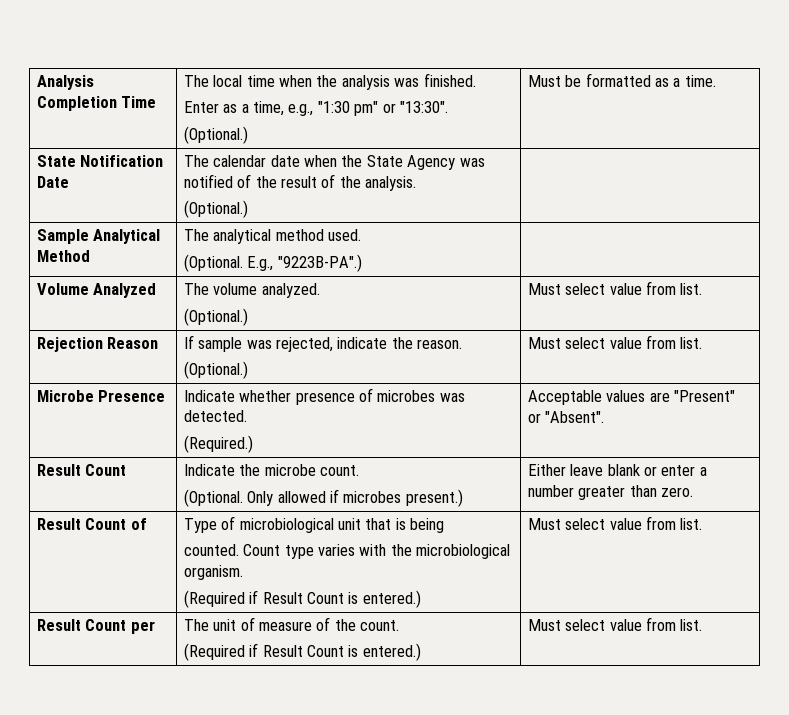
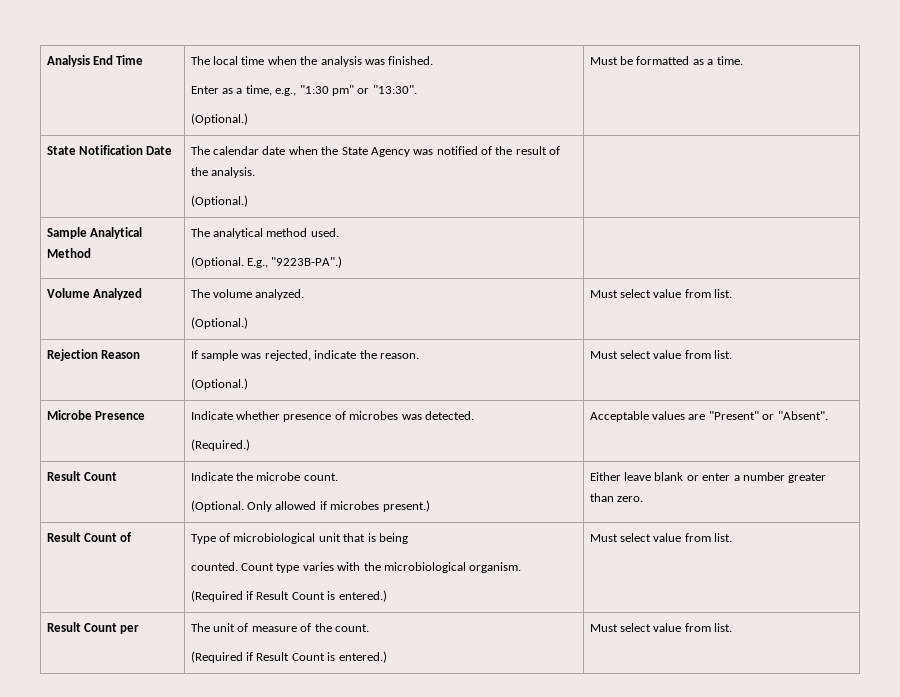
- Analysis Completion Time | The local time when the analysis was finished.
+ Analysis End Time | The local time when the analysis was finished.

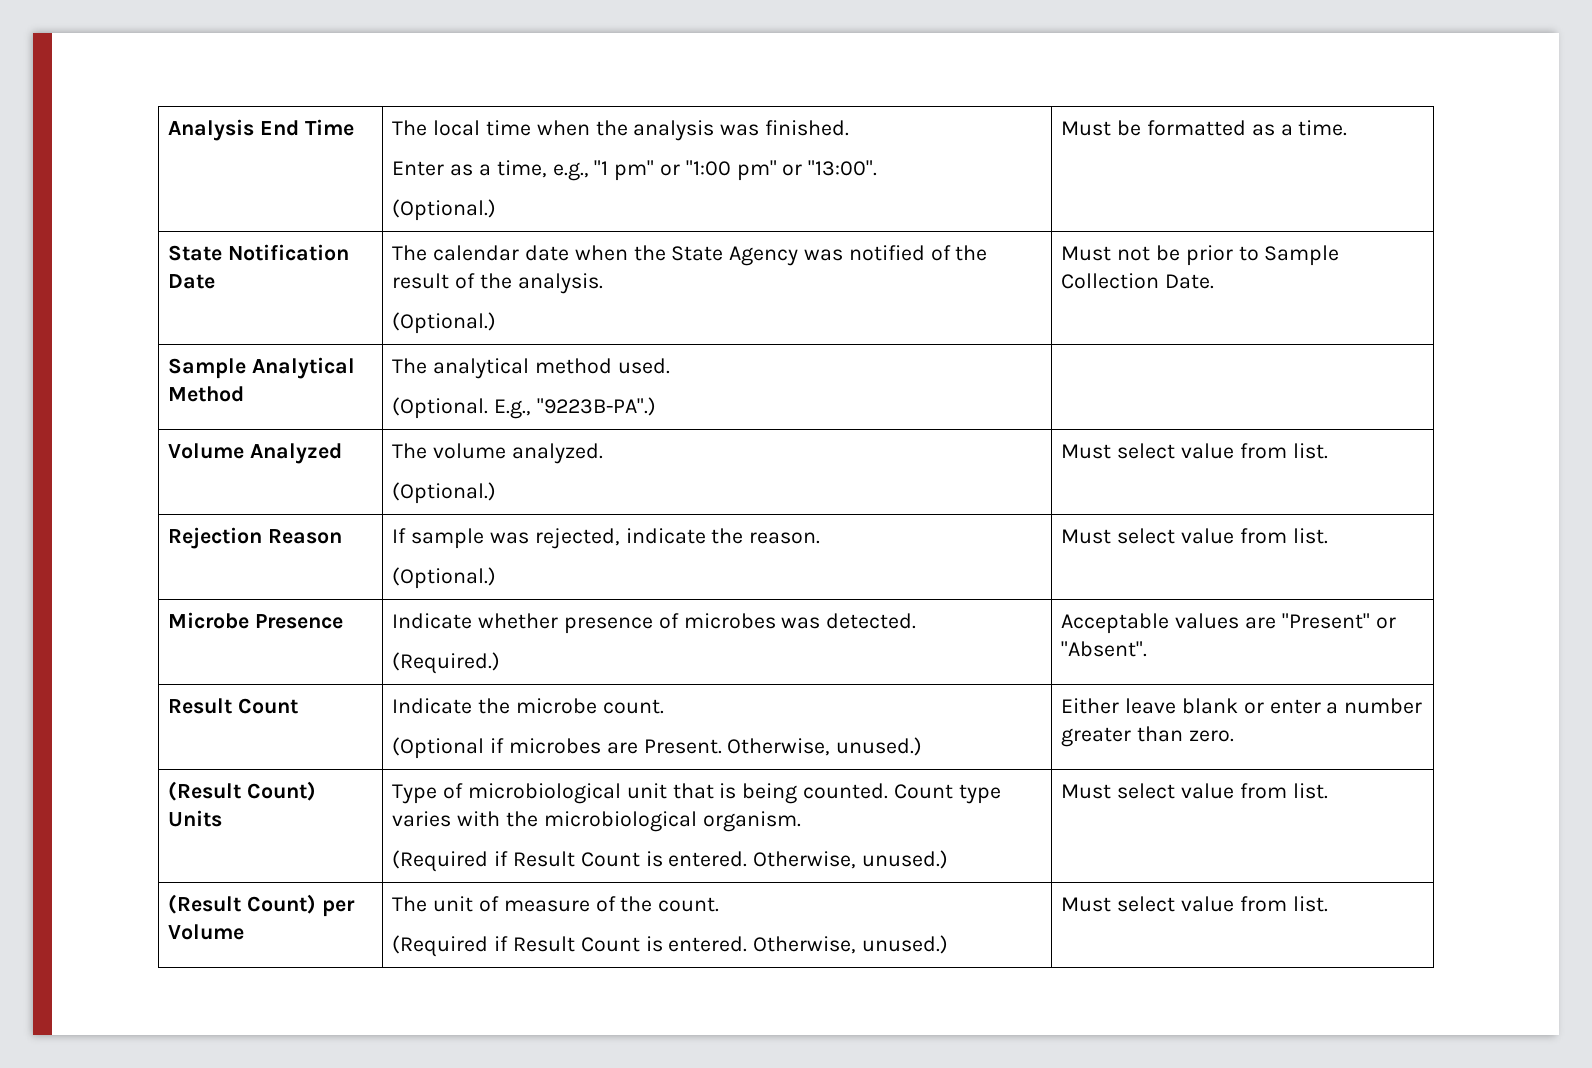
  Analysis End Time | The local time when the analysis was finished.
- Enter as a time, e.g., "1:30 pm" or "13:30".
+ Enter as a time, e.g., "1 pm" or "1:00 pm" or "13:00".
  State Notification Date | The calendar date when the State Agency was notified of the result of the analysis.
- (Optional.) |
+ (Optional.) | Must not be prior to Sample Collection Date.
  Result Count | Indicate the microbe count.
- (Optional. Only allowed if microbes present.) | Either leave blank or enter a number greater than zero.
+ (Optional if microbes are Present. Otherwise, unused.) | Either leave blank or enter a number greater than zero.
- Result Count of | Type of microbiological unit that is being
- counted. Count type varies with the microbiological organism.
- (Required if Result Count is entered.) | Must select value from list.
- Result Count per | The unit of measure of the count.
- (Required if Result Count is entered.) | Must select value from list.
+ (Result Count) Units | Type of microbiological unit that is being counted. Count type varies with the microbiological organism.
+ (Required if Result Count is entered. Otherwise, unused.) | Must select value from list.
+ (Result Count) per Volume | The unit of measure of the count.
+ (Required if Result Count is entered. Otherwise, unused.) | Must select value from list.

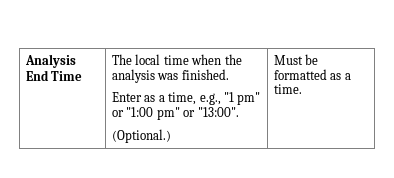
- State Notification Date | The calendar date when the State Agency was notified of the result of the analysis.
- (Optional.) | Must not be prior to Sample Collection Date.
- Sample Analytical Method | The analytical method used.
- (Optional. E.g., "9223B-PA".) |
- Volume Analyzed | The volume analyzed.
- (Optional.) | Must select value from list.
- Rejection Reason | If sample was rejected, indicate the reason.
- (Optional.) | Must select value from list.
- Microbe Presence | Indicate whether presence of microbes was detected.
- (Required.) | Acceptable values are "Present" or "Absent".
- Result Count | Indicate the microbe count.
- (Optional if microbes are Present. Otherwise, unused.) | Either leave blank or enter a number greater than zero.
- (Result Count) Units | Type of microbiological unit that is being counted. Count type varies with the microbiological organism.
- (Required if Result Count is entered. Otherwise, unused.) | Must select value from list.
- (Result Count) per Volume | The unit of measure of the count.
- (Required if Result Count is entered. Otherwise, unused.) | Must select value from list.

